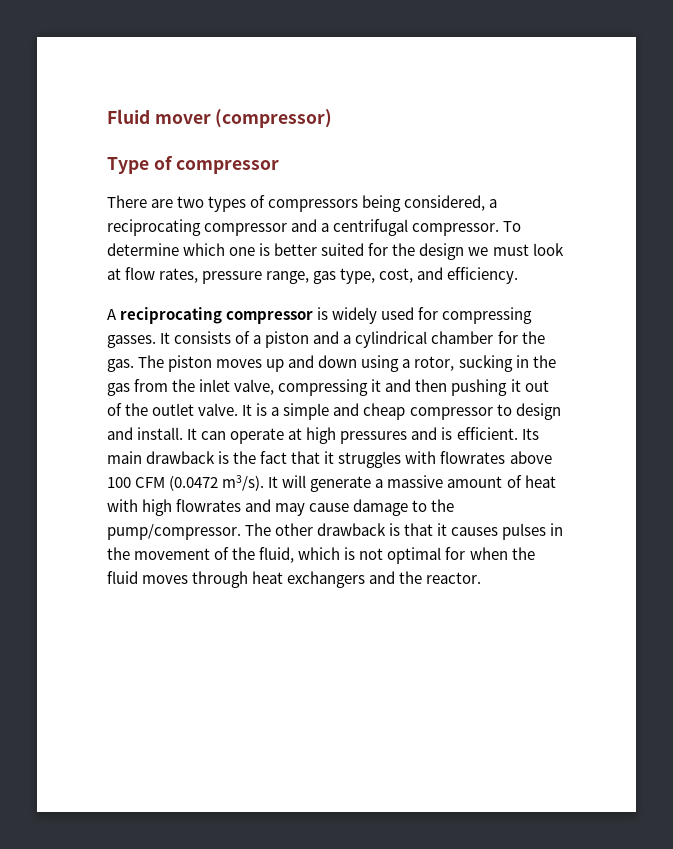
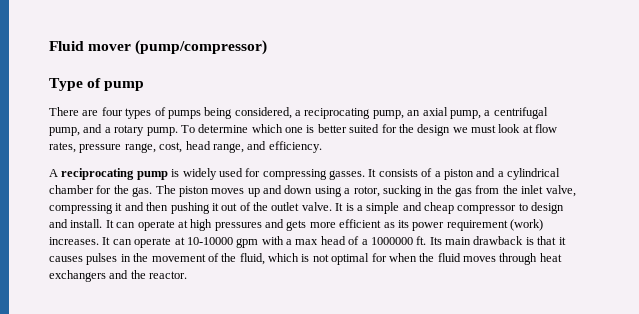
- Fluid mover (compressor)
+ Fluid mover (pump/compressor)
- Type of compressor
+ Type of pump
- There are two types of compressors being considered, a reciprocating compressor and a centrifugal compressor.
+ There are four types of pumps being considered, a reciprocating pump, an axial pump, a centrifugal pump, and a rotary pump.
- To determine which one is better suited for the design we must look at flow rates, pressure range, gas type, cost, and efficiency.
+ To determine which one is better suited for the design we must look at flow rates, pressure range, cost, head range, and efficiency.
- A reciprocating compressor is widely used for compressing gasses.
+ A reciprocating pump is widely used for compressing gasses.
- It can operate at high pressures and is efficient. Its main drawback is the fact that it struggles with flowrates above 100 CFM (0.0472 m3/s). It will generate a massive amount of heat with high flowrates and may cause damage to the pump/compressor. The other drawback is that it causes pulses in the movement of the fluid, which is not optimal for when the fluid moves through heat exchangers and the reactor.
+ It can operate at high pressures and gets more efficient as its power requirement (work) increases. It can operate at 10-10000 gpm with a max head of a 1000000 ft. Its main drawback is that it causes pulses in the movement of the fluid, which is not optimal for when the fluid moves through heat exchangers and the reactor.

